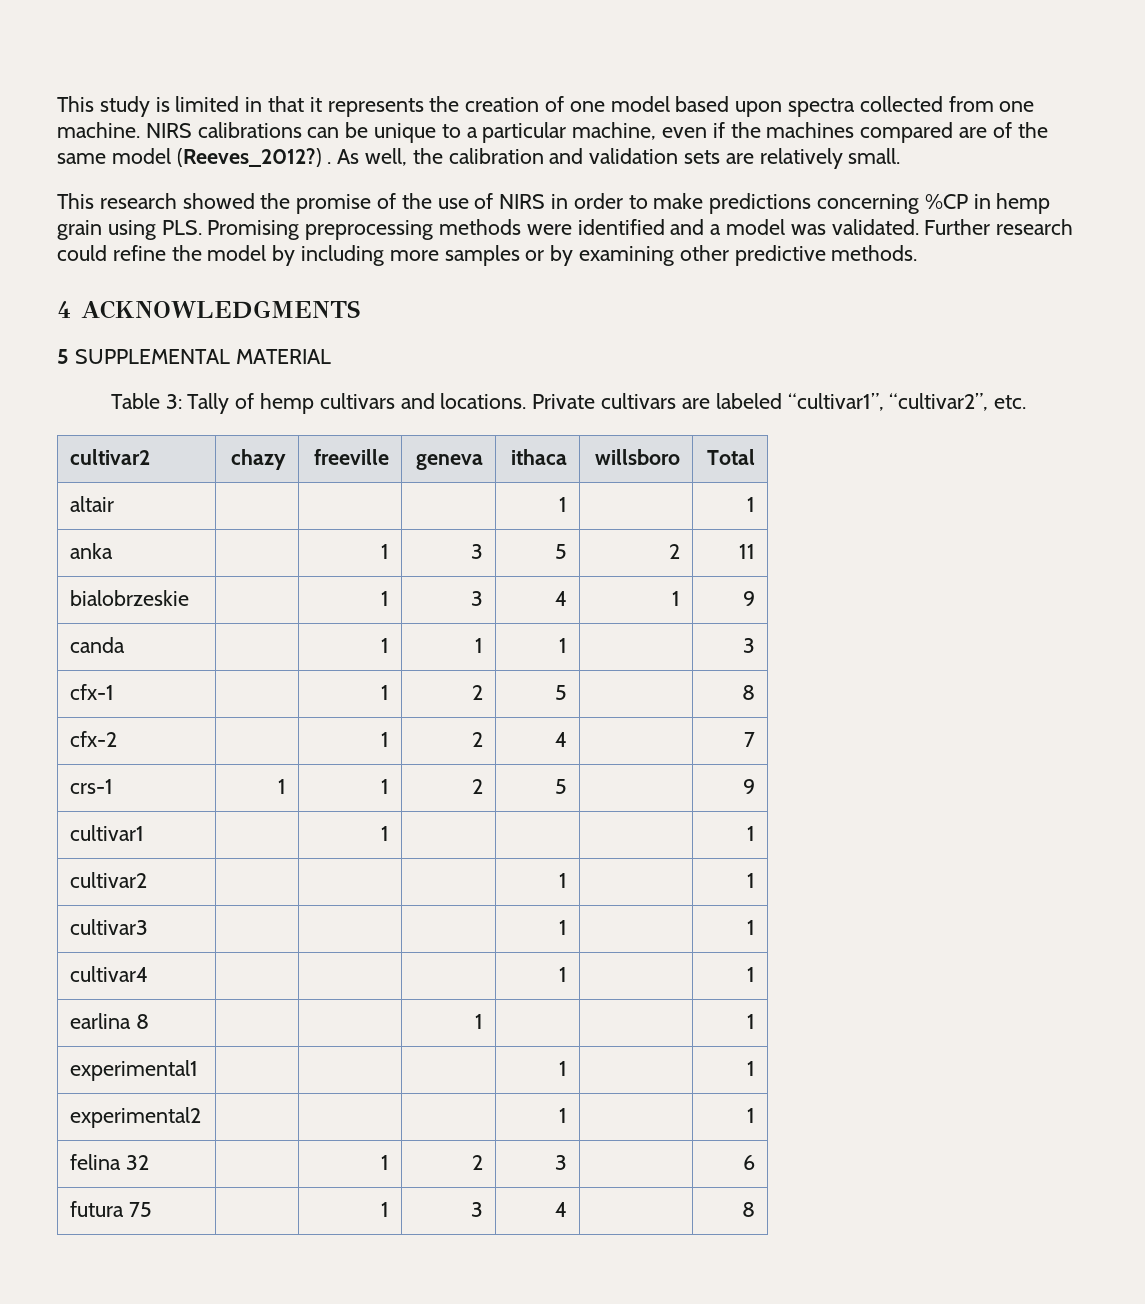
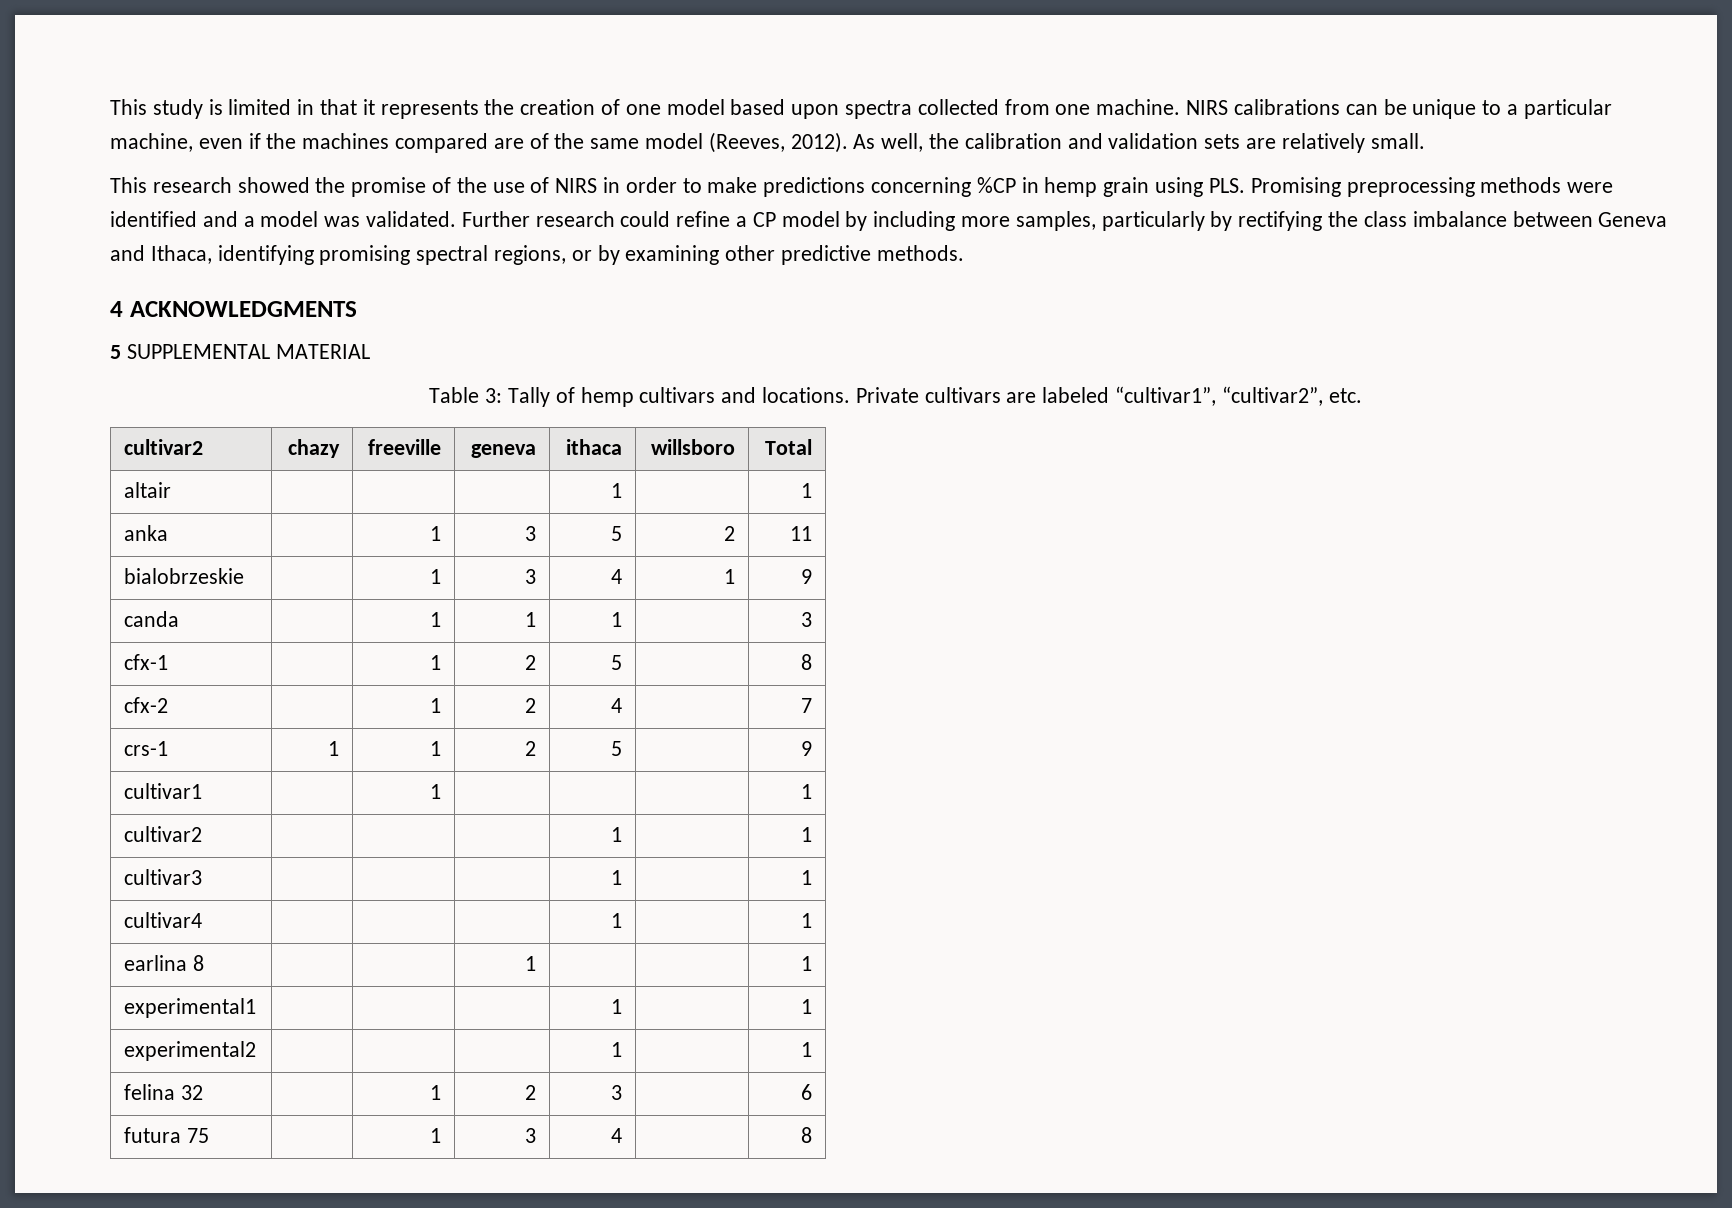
- NIRS calibrations can be unique to a particular machine, even if the machines compared are of the same model (Reeves_2012?) .
+ NIRS calibrations can be unique to a particular machine, even if the machines compared are of the same model (Reeves, 2012).
- Further research could refine the model by including more samples or by examining other predictive methods.
+ Further research could refine a CP model by including more samples, particularly by rectifying the class imbalance between Geneva and Ithaca, identifying promising spectral regions, or by examining other predictive methods.

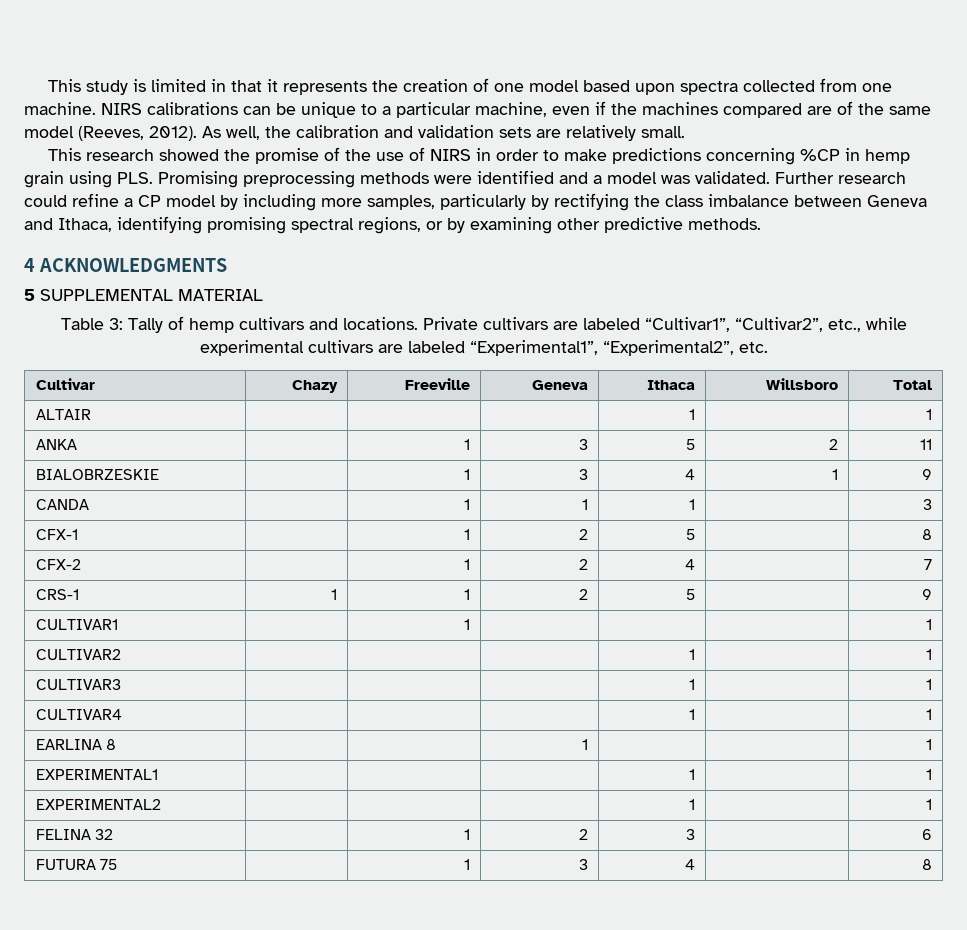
- Private cultivars are labeled “cultivar1”, “cultivar2”, etc.
- cultivar2 | chazy | freeville | geneva | ithaca | willsboro | Total
+ Private cultivars are labeled “Cultivar1”, “Cultivar2”, etc., while experimental cultivars are labeled “Experimental1”, “Experimental2”, etc.
+ Cultivar | Chazy | Freeville | Geneva | Ithaca | Willsboro | Total
- altair | | | | 1 | | 1
- anka | | 1 | 3 | 5 | 2 | 11
+ ALTAIR | | | | 1 | | 1
+ ANKA | | 1 | 3 | 5 | 2 | 11
- bialobrzeskie | | 1 | 3 | 4 | 1 | 9
+ BIALOBRZESKIE | | 1 | 3 | 4 | 1 | 9
- canda | | 1 | 1 | 1 | | 3
+ CANDA | | 1 | 1 | 1 | | 3
- cfx-1 | | 1 | 2 | 5 | | 8
+ CFX-1 | | 1 | 2 | 5 | | 8
- cfx-2 | | 1 | 2 | 4 | | 7
+ CFX-2 | | 1 | 2 | 4 | | 7
- crs-1 | 1 | 1 | 2 | 5 | | 9
+ CRS-1 | 1 | 1 | 2 | 5 | | 9
- cultivar1 | | 1 | | | | 1
- cultivar2 | | | | 1 | | 1
- cultivar3 | | | | 1 | | 1
- cultivar4 | | | | 1 | | 1
- earlina 8 | | | 1 | | | 1
+ CULTIVAR1 | | 1 | | | | 1
+ CULTIVAR2 | | | | 1 | | 1
+ CULTIVAR3 | | | | 1 | | 1
+ CULTIVAR4 | | | | 1 | | 1
+ EARLINA 8 | | | 1 | | | 1
- experimental1 | | | | 1 | | 1
- experimental2 | | | | 1 | | 1
- felina 32 | | 1 | 2 | 3 | | 6
+ EXPERIMENTAL1 | | | | 1 | | 1
+ EXPERIMENTAL2 | | | | 1 | | 1
+ FELINA 32 | | 1 | 2 | 3 | | 6
- futura 75 | | 1 | 3 | 4 | | 8
+ FUTURA 75 | | 1 | 3 | 4 | | 8

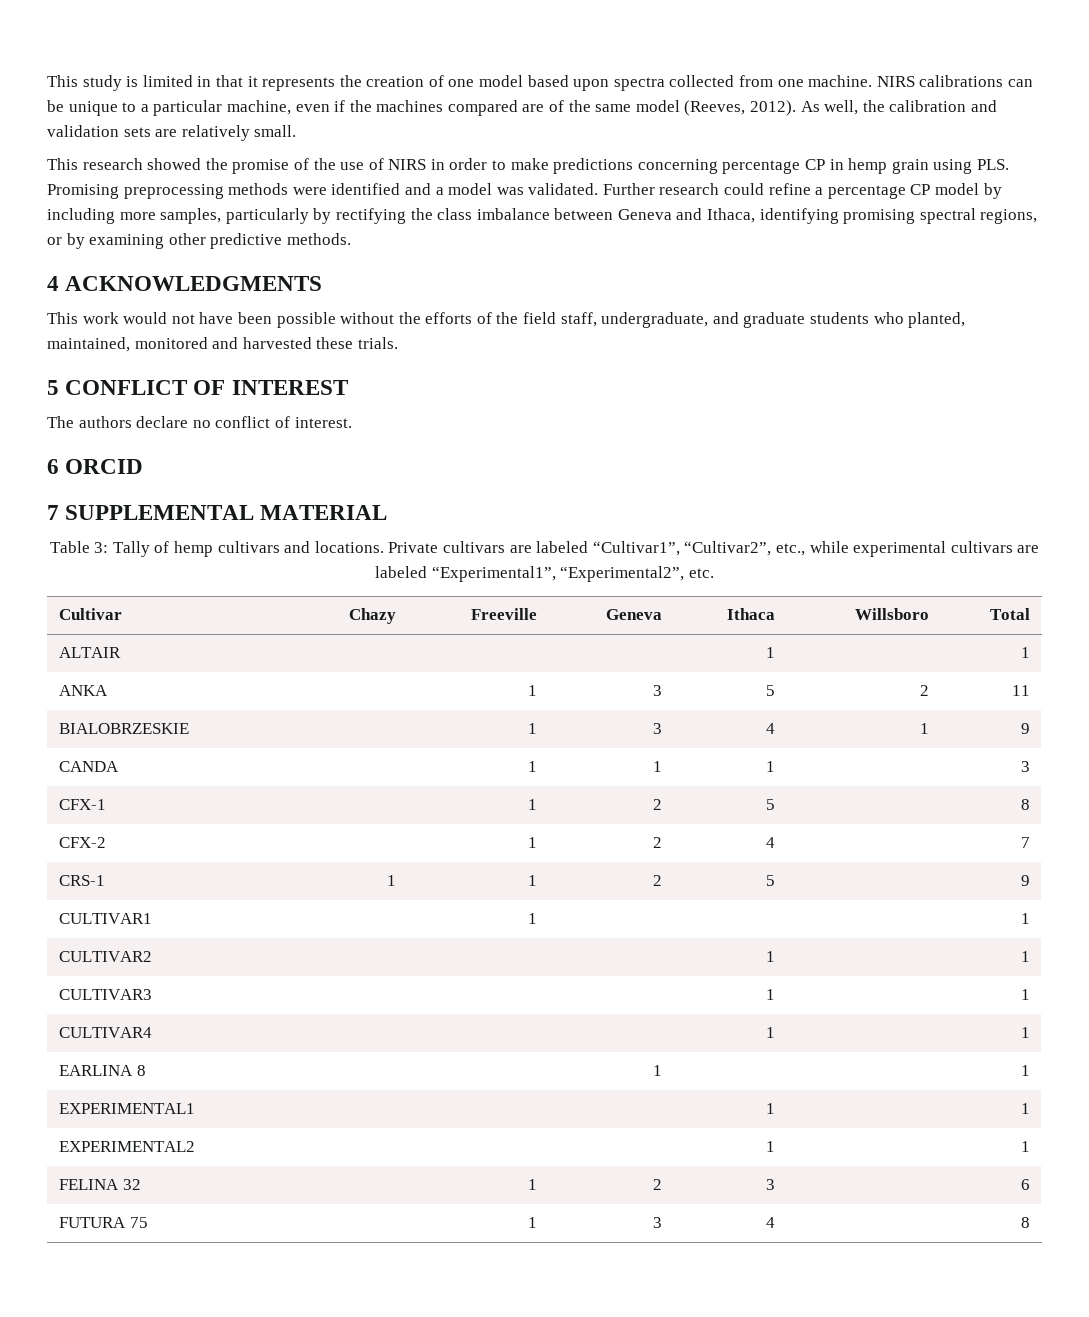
- This research showed the promise of the use of NIRS in order to make predictions concerning %CP in hemp grain using PLS. Promising preprocessing methods were identified and a model was validated.
+ This research showed the promise of the use of NIRS in order to make predictions concerning percentage CP in hemp grain using PLS. Promising preprocessing methods were identified and a model was validated.
- Further research could refine a CP model by including more samples, particularly by rectifying the class imbalance between Geneva and Ithaca, identifying promising spectral regions, or by examining other predictive methods.
+ Further research could refine a percentage CP model by including more samples, particularly by rectifying the class imbalance between Geneva and Ithaca, identifying promising spectral regions, or by examining other predictive methods.
- 5 SUPPLEMENTAL MATERIAL
+ This work would not have been possible without the efforts of the field staff, undergraduate, and graduate students who planted, maintained, monitored and harvested these trials.
+ 5 CONFLICT OF INTEREST
+ The authors declare no conflict of interest.
+ 6 ORCID
+ 7 SUPPLEMENTAL MATERIAL

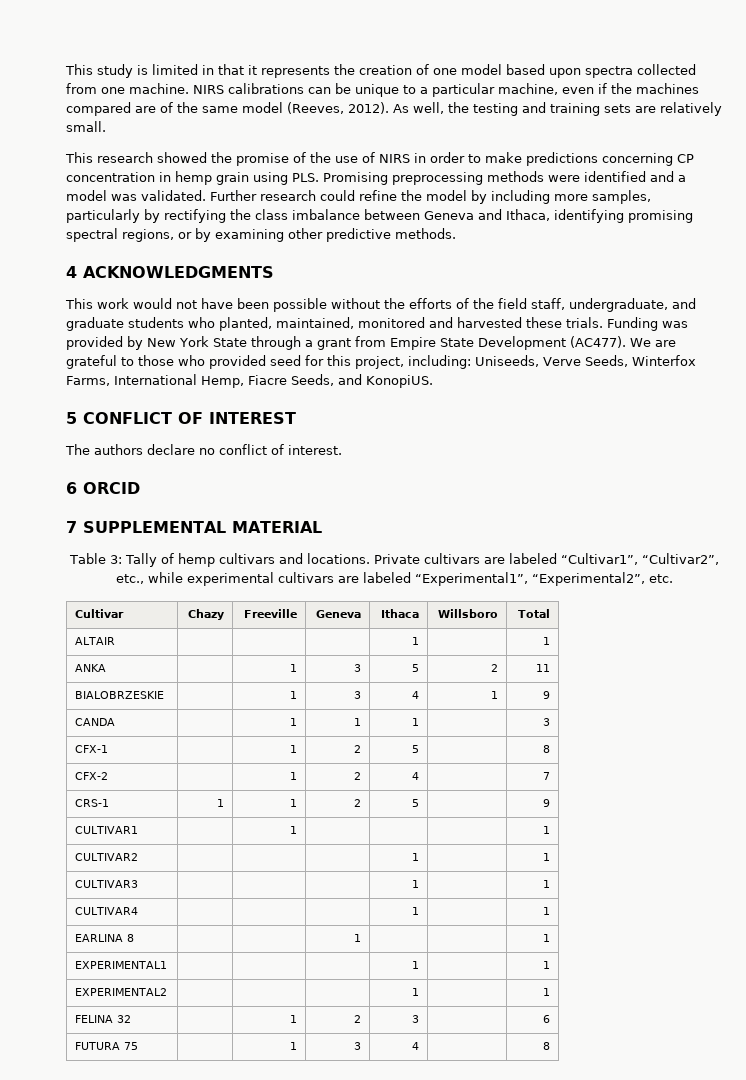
- As well, the calibration and validation sets are relatively small.
+ As well, the testing and training sets are relatively small.
- This research showed the promise of the use of NIRS in order to make predictions concerning percentage CP in hemp grain using PLS. Promising preprocessing methods were identified and a model was validated.
+ This research showed the promise of the use of NIRS in order to make predictions concerning CP concentration in hemp grain using PLS. Promising preprocessing methods were identified and a model was validated.
- Further research could refine a percentage CP model by including more samples, particularly by rectifying the class imbalance between Geneva and Ithaca, identifying promising spectral regions, or by examining other predictive methods.
+ Further research could refine the model by including more samples, particularly by rectifying the class imbalance between Geneva and Ithaca, identifying promising spectral regions, or by examining other predictive methods.
+ Funding was provided by New York State through a grant from Empire State Development (AC477). We are grateful to those who provided seed for this project, including: Uniseeds, Verve Seeds, Winterfox Farms, International Hemp, Fiacre Seeds, and KonopiUS.

